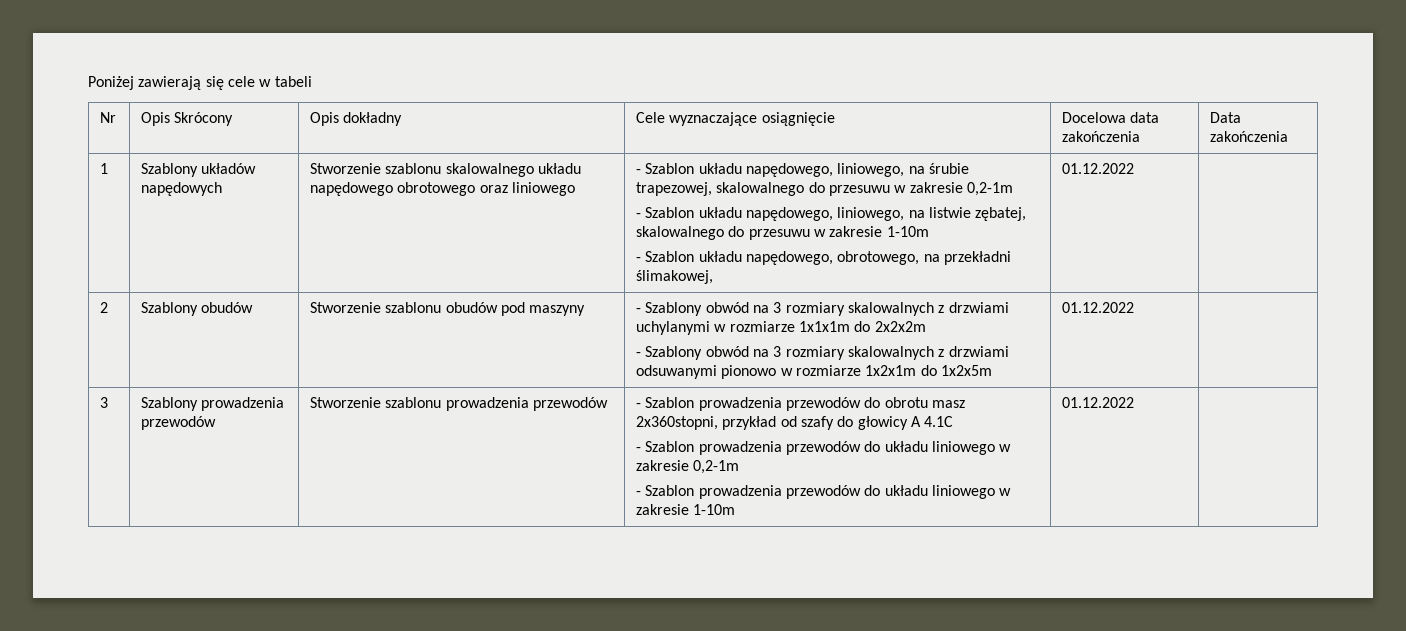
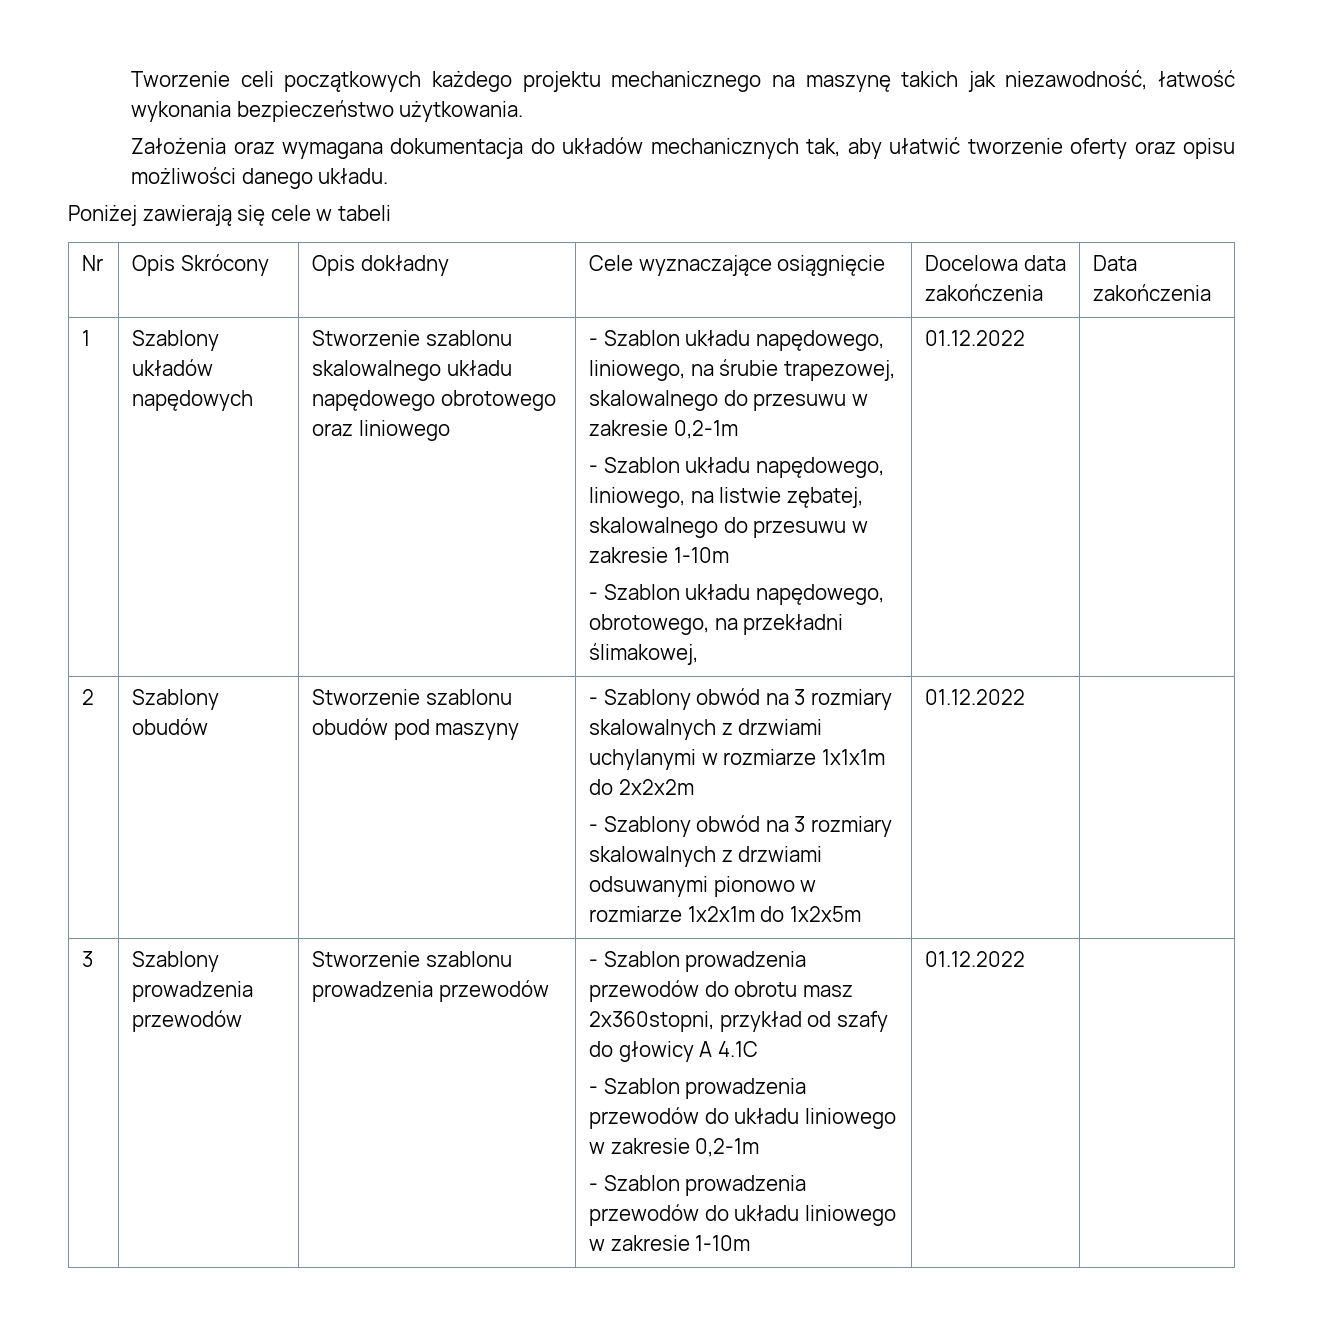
+ Tworzenie celi początkowych każdego projektu mechanicznego na maszynę takich jak niezawodność, łatwość wykonania bezpieczeństwo użytkowania.
+ Założenia oraz wymagana dokumentacja do układów mechanicznych tak, aby ułatwić tworzenie oferty oraz opisu możliwości danego układu.

